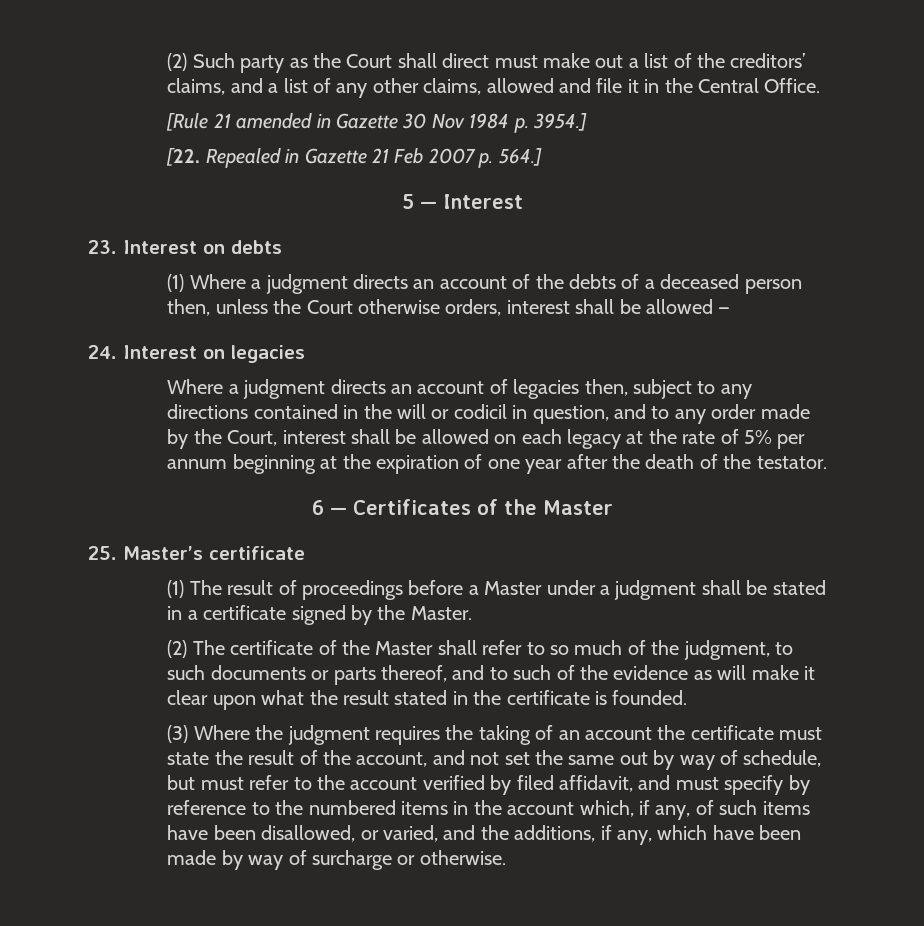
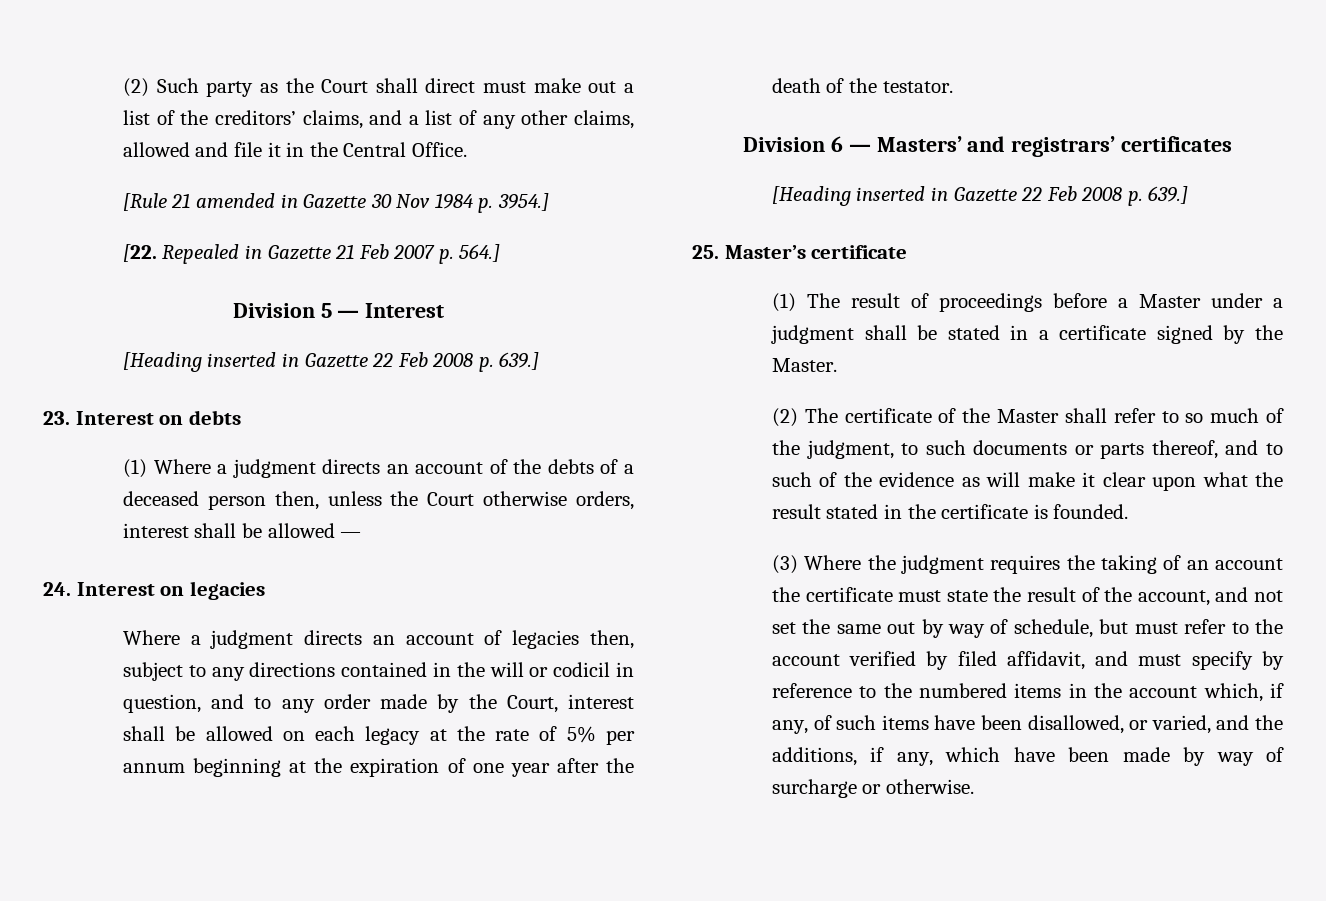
- 5 — Interest
+ Division 5 — Interest
+ [Heading inserted in Gazette 22 Feb 2008 p. 639.]
- 6 — Certificates of the Master
+ Division 6 — Masters’ and registrars’ certificates
+ [Heading inserted in Gazette 22 Feb 2008 p. 639.]

